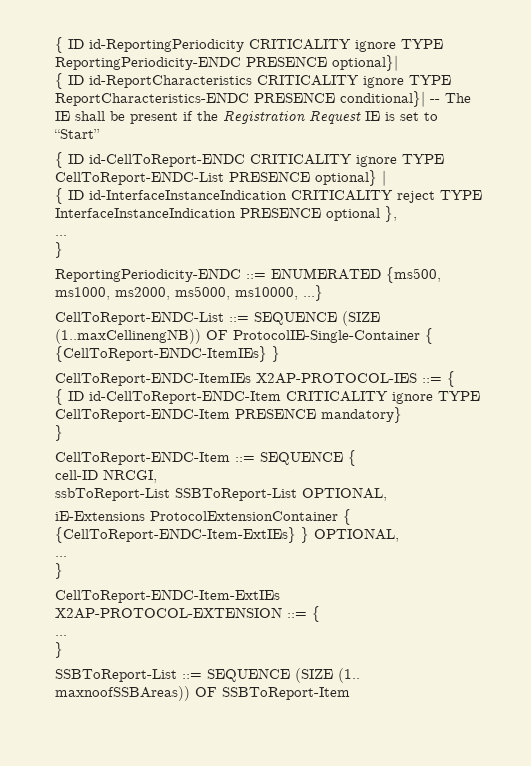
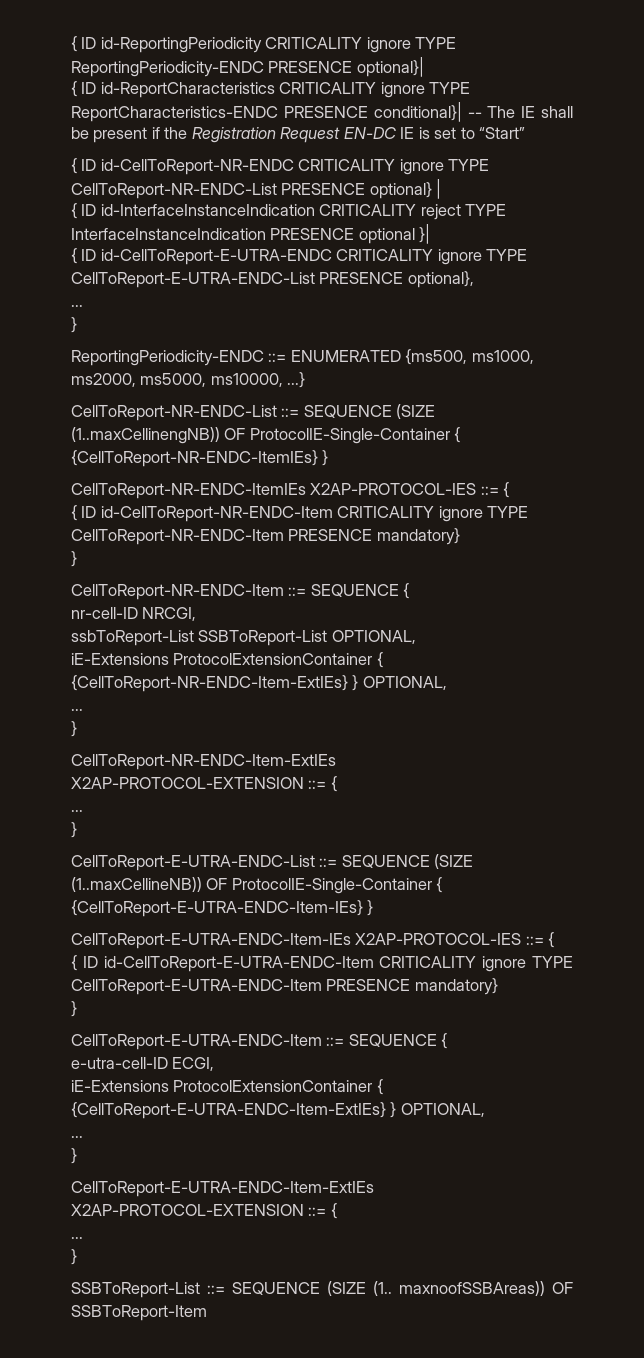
- { ID id-ReportCharacteristics CRITICALITY ignore TYPE ReportCharacteristics-ENDC PRESENCE conditional}| -- The IE shall be present if the Registration Request IE is set to “Start”
+ { ID id-ReportCharacteristics CRITICALITY ignore TYPE ReportCharacteristics-ENDC PRESENCE conditional}| -- The IE shall be present if the Registration Request EN-DC IE is set to “Start”
- { ID id-CellToReport-ENDC CRITICALITY ignore TYPE CellToReport-ENDC-List PRESENCE optional} |
+ { ID id-CellToReport-NR-ENDC CRITICALITY ignore TYPE CellToReport-NR-ENDC-List PRESENCE optional} |
- { ID id-InterfaceInstanceIndication CRITICALITY reject TYPE InterfaceInstanceIndication PRESENCE optional },
+ { ID id-InterfaceInstanceIndication CRITICALITY reject TYPE InterfaceInstanceIndication PRESENCE optional }|
+ { ID id-CellToReport-E-UTRA-ENDC CRITICALITY ignore TYPE CellToReport-E-UTRA-ENDC-List PRESENCE optional},
- CellToReport-ENDC-List ::= SEQUENCE (SIZE (1..maxCellinengNB)) OF ProtocolIE-Single-Container { {CellToReport-ENDC-ItemIEs} }
- CellToReport-ENDC-ItemIEs X2AP-PROTOCOL-IES ::= {
- { ID id-CellToReport-ENDC-Item CRITICALITY ignore TYPE CellToReport-ENDC-Item PRESENCE mandatory}
+ CellToReport-NR-ENDC-List ::= SEQUENCE (SIZE (1..maxCellinengNB)) OF ProtocolIE-Single-Container { {CellToReport-NR-ENDC-ItemIEs} }
+ CellToReport-NR-ENDC-ItemIEs X2AP-PROTOCOL-IES ::= {
+ { ID id-CellToReport-NR-ENDC-Item CRITICALITY ignore TYPE CellToReport-NR-ENDC-Item PRESENCE mandatory}
  }
- CellToReport-ENDC-Item ::= SEQUENCE {
- cell-ID NRCGI,
+ CellToReport-NR-ENDC-Item ::= SEQUENCE {
+ nr-cell-ID NRCGI,
- iE-Extensions ProtocolExtensionContainer { {CellToReport-ENDC-Item-ExtIEs} } OPTIONAL,
+ iE-Extensions ProtocolExtensionContainer { {CellToReport-NR-ENDC-Item-ExtIEs} } OPTIONAL,
  ...
  }
- CellToReport-ENDC-Item-ExtIEs X2AP-PROTOCOL-EXTENSION ::= {
+ CellToReport-NR-ENDC-Item-ExtIEs X2AP-PROTOCOL-EXTENSION ::= {
+ ...
+ }
+ CellToReport-E-UTRA-ENDC-List ::= SEQUENCE (SIZE (1..maxCellineNB)) OF ProtocolIE-Single-Container { {CellToReport-E-UTRA-ENDC-Item-IEs} }
+ CellToReport-E-UTRA-ENDC-Item-IEs X2AP-PROTOCOL-IES ::= {
+ { ID id-CellToReport-E-UTRA-ENDC-Item CRITICALITY ignore TYPE CellToReport-E-UTRA-ENDC-Item PRESENCE mandatory}
+ }
+ CellToReport-E-UTRA-ENDC-Item ::= SEQUENCE {
+ e-utra-cell-ID ECGI,
+ iE-Extensions ProtocolExtensionContainer { {CellToReport-E-UTRA-ENDC-Item-ExtIEs} } OPTIONAL,
+ ...
+ }
+ CellToReport-E-UTRA-ENDC-Item-ExtIEs X2AP-PROTOCOL-EXTENSION ::= {

